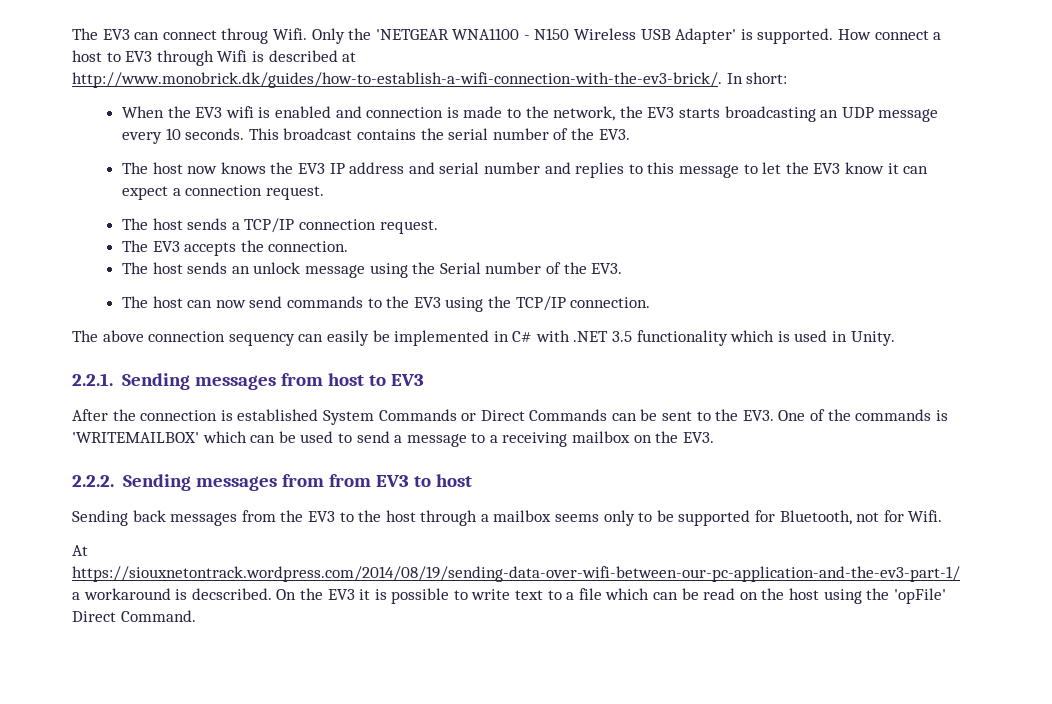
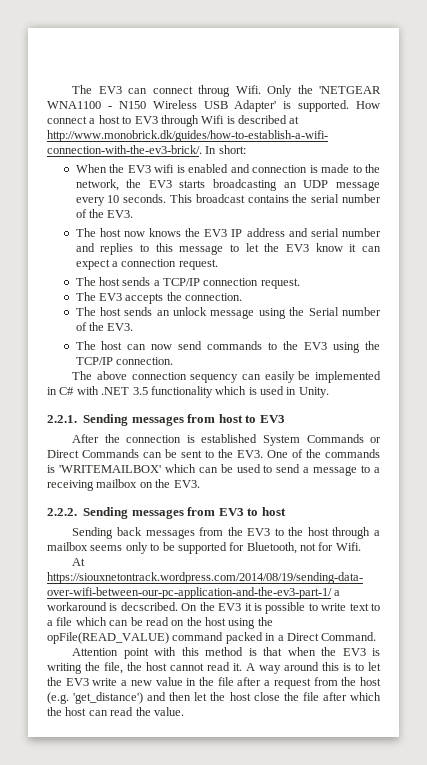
- 2.2.2. Sending messages from from EV3 to host
+ 2.2.2. Sending messages from EV3 to host
- On the EV3 it is possible to write text to a file which can be read on the host using the 'opFile' Direct Command.
+ On the EV3 it is possible to write text to a file which can be read on the host using the opFile(READ_VALUE) command packed in a Direct Command.
+ Attention point with this method is that when the EV3 is writing the file, the host cannot read it. A way around this is to let the EV3 write a new value in the file after a request from the host (e.g. 'get_distance') and then let the host close the file after which the host can read the value.

